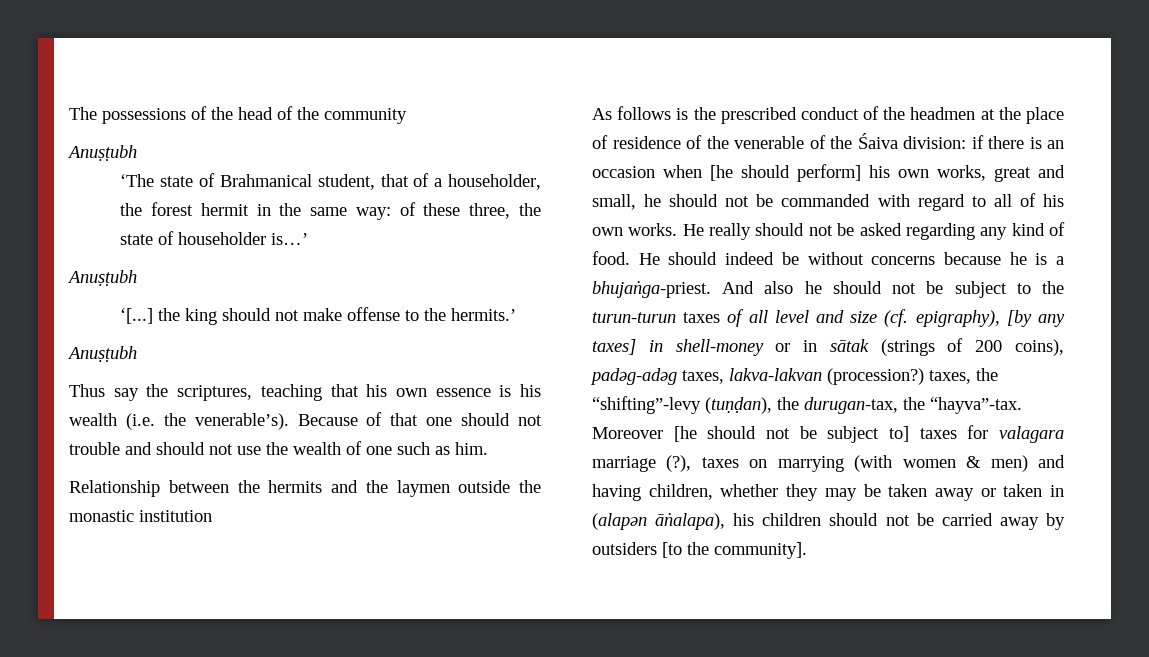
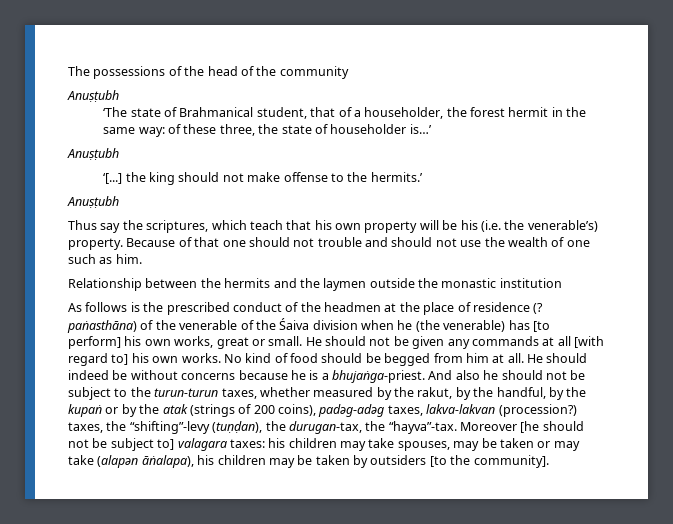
- Thus say the scriptures, teaching that his own essence is his wealth (i.e. the venerable’s).
+ Thus say the scriptures, which teach that his own property will be his (i.e. the venerable’s) property.
- As follows is the prescribed conduct of the headmen at the place of residence of the venerable of the Śaiva division: if there is an occasion when [he should perform] his own works, great and small, he should not be commanded with regard to all of his own works. He really should not be asked regarding any kind of food.
+ As follows is the prescribed conduct of the headmen at the place of residence (? paṅasthāna) of the venerable of the Śaiva division when he (the venerable) has [to perform] his own works, great or small. He should not be given any commands at all [with regard to] his own works. No kind of food should be begged from him at all.
- And also he should not be subject to the turun-turun taxes of all level and size (cf. epigraphy), [by any taxes] in shell-money or in sātak (strings of 200 coins), padəg-adəg taxes, lakva-lakvan (procession?) taxes, the “shifting”-levy (tuṇḍan), the durugan-tax, the “hayva”-tax.
+ And also he should not be subject to the turun-turun taxes, whether measured by the rakut, by the handful, by the kupaṅ or by the atak (strings of 200 coins), padəg-adəg taxes, lakva-lakvan (procession?) taxes, the “shifting”-levy (tuṇḍan), the durugan-tax, the “hayva”-tax.
- Moreover [he should not be subject to] taxes for valagara marriage (?), taxes on marrying (with women & men) and having children, whether they may be taken away or taken in (alapən āṅalapa), his children should not be carried away by outsiders [to the community].
+ Moreover [he should not be subject to] valagara taxes: his children may take spouses, may be taken or may take (alapən āṅalapa), his children may be taken by outsiders [to the community].

